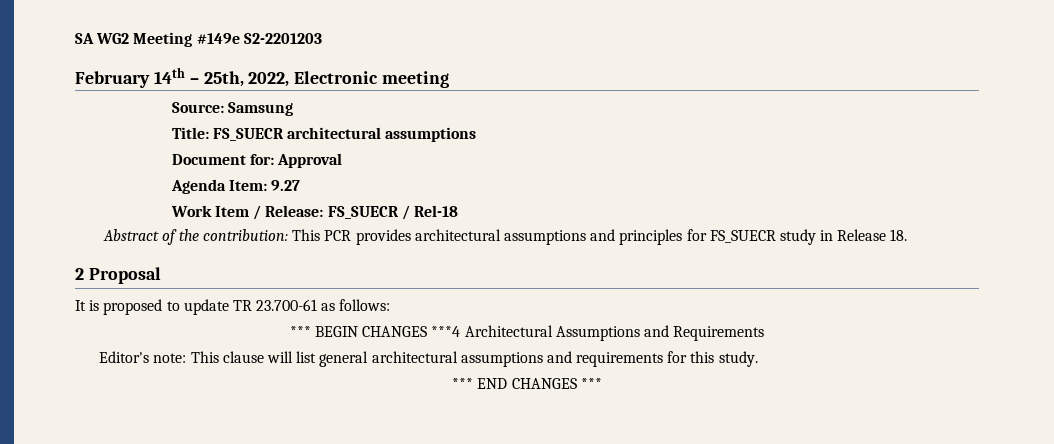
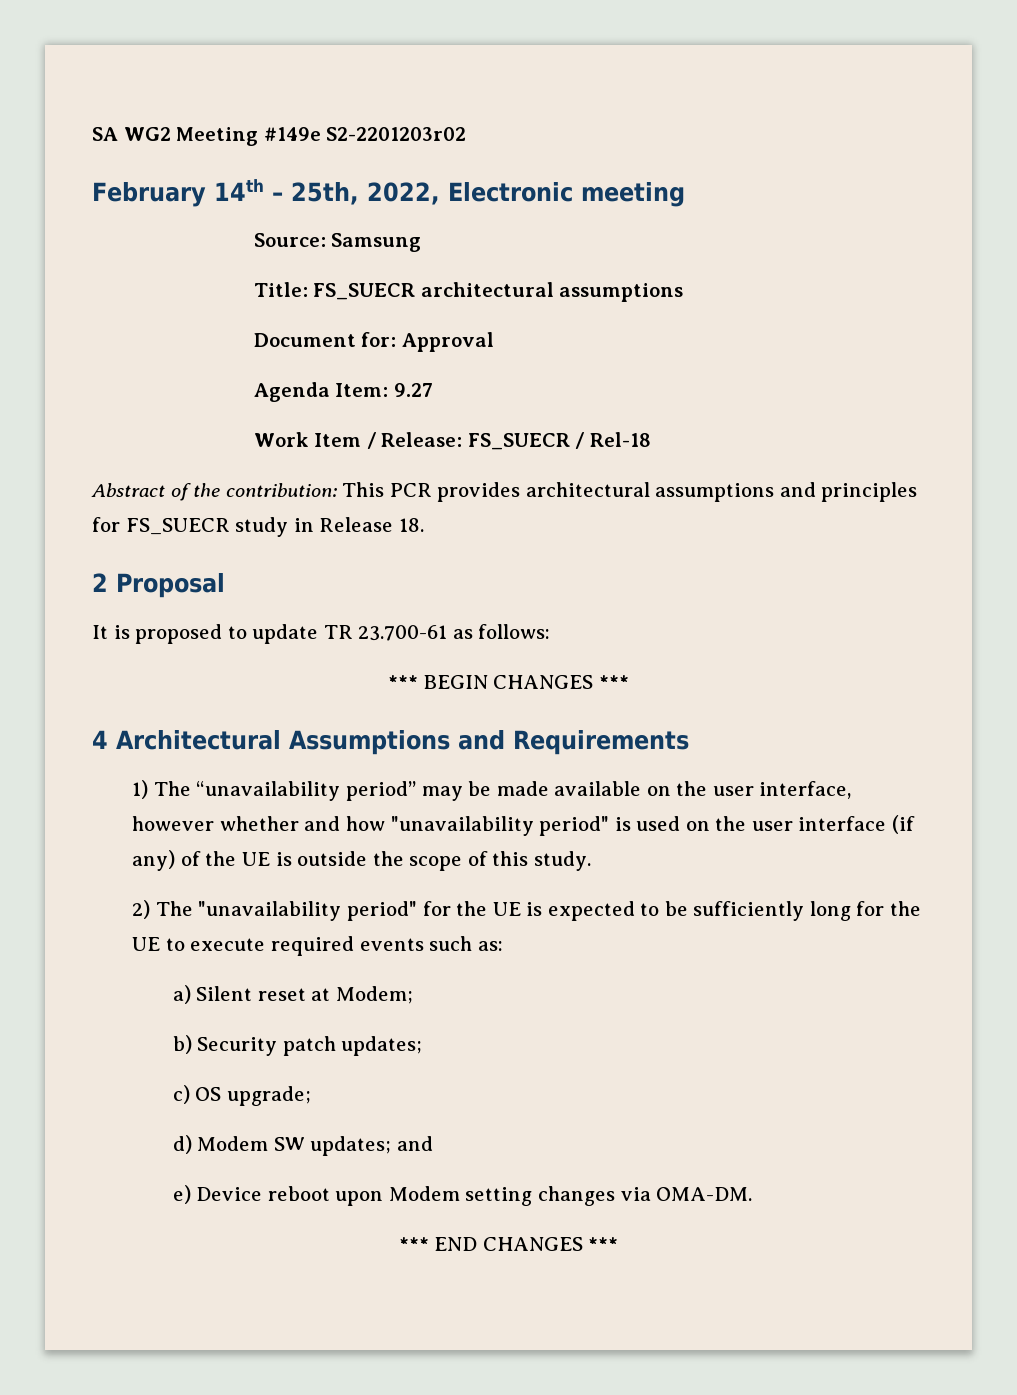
- SA WG2 Meeting #149e S2-2201203
+ SA WG2 Meeting #149e S2-2201203r02
- *** BEGIN CHANGES ***4 Architectural Assumptions and Requirements
+ *** BEGIN CHANGES ***
+ 4 Architectural Assumptions and Requirements
- Editor's note: This clause will list general architectural assumptions and requirements for this study.
+ 1) The “unavailability period” may be made available on the user interface, however whether and how "unavailability period" is used on the user interface (if any) of the UE is outside the scope of this study.
+ 2) The "unavailability period" for the UE is expected to be sufficiently long for the UE to execute required events such as:
+ a) Silent reset at Modem;
+ b) Security patch updates;
+ c) OS upgrade;
+ d) Modem SW updates; and
+ e) Device reboot upon Modem setting changes via OMA-DM.

